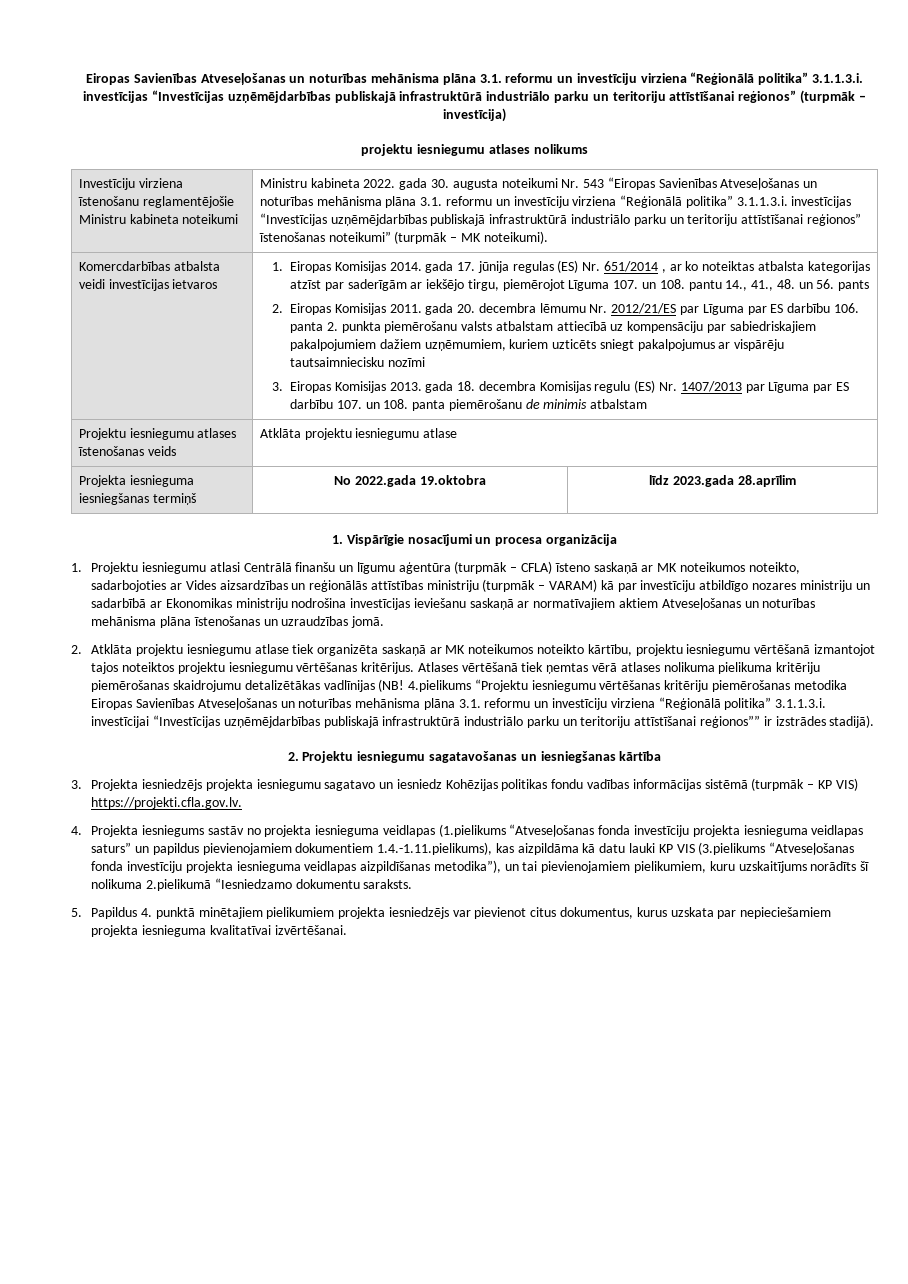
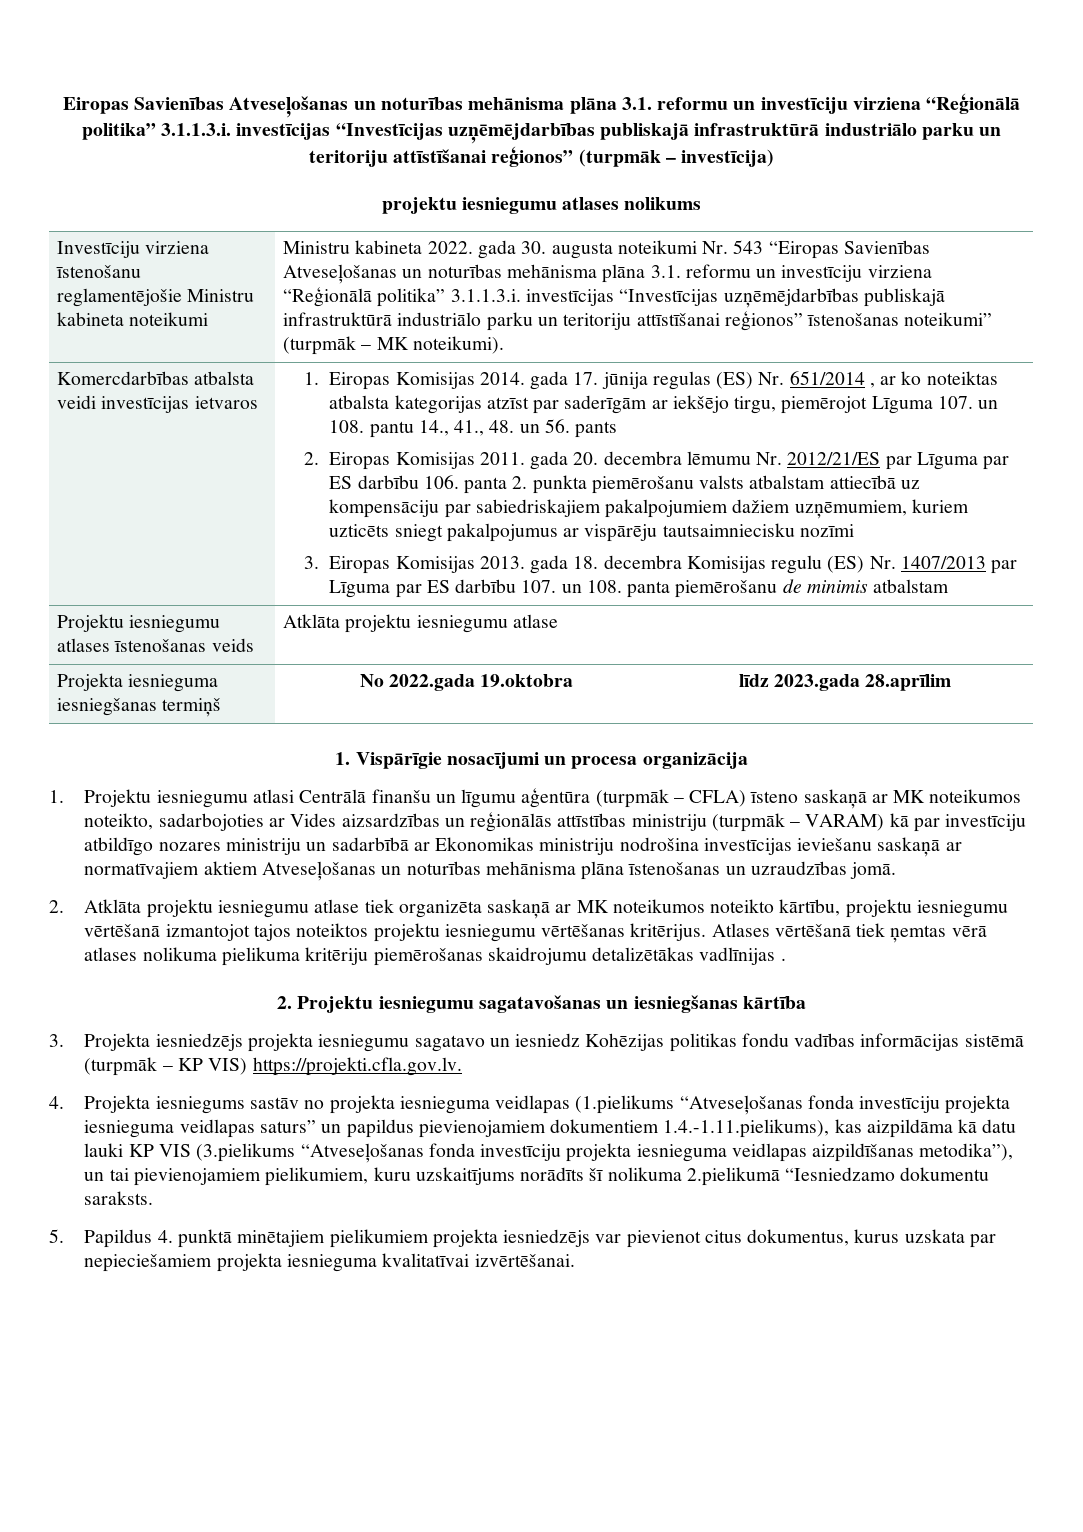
- Atlases vērtēšanā tiek ņemtas vērā atlases nolikuma pielikuma kritēriju piemērošanas skaidrojumu detalizētākas vadlīnijas (NB! 4.pielikums “Projektu iesniegumu vērtēšanas kritēriju piemērošanas metodika Eiropas Savienības Atveseļošanas un noturības mehānisma plāna 3.1. reformu un investīciju virziena “Reģionālā politika” 3.1.1.3.i. investīcijai “Investīcijas uzņēmējdarbības publiskajā infrastruktūrā industriālo parku un teritoriju attīstīšanai reģionos”” ir izstrādes stadijā).
+ Atlases vērtēšanā tiek ņemtas vērā atlases nolikuma pielikuma kritēriju piemērošanas skaidrojumu detalizētākas vadlīnijas .

